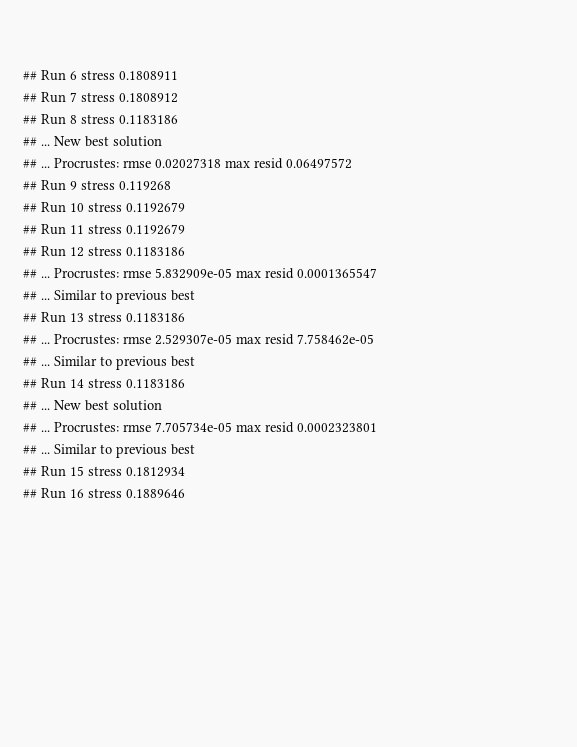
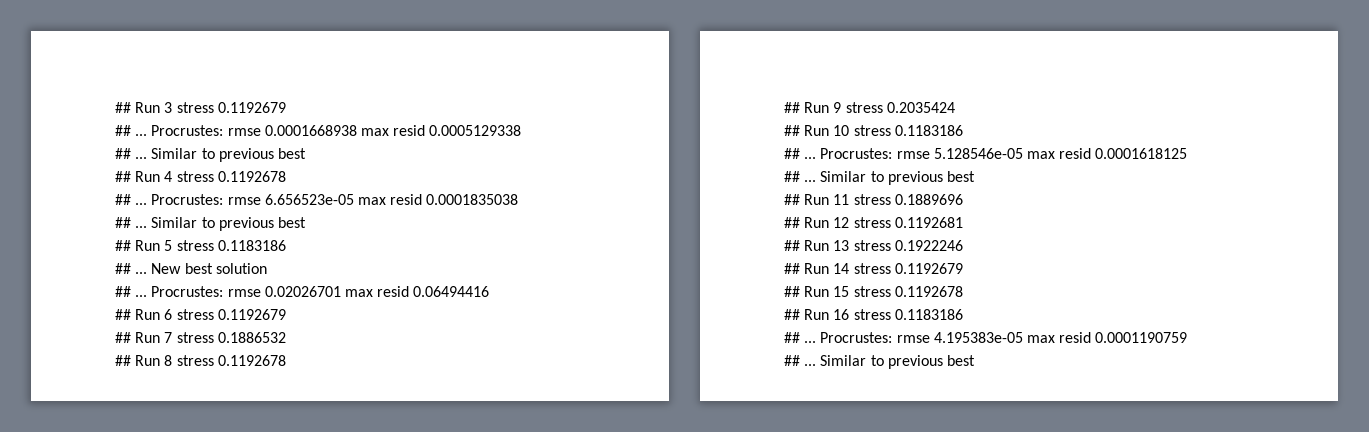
- ## Run 6 stress 0.1808911
- ## Run 7 stress 0.1808912
- ## Run 8 stress 0.1183186
+ ## Run 3 stress 0.1192679
+ ## ... Procrustes: rmse 0.0001668938 max resid 0.0005129338
+ ## ... Similar to previous best
+ ## Run 4 stress 0.1192678
+ ## ... Procrustes: rmse 6.656523e-05 max resid 0.0001835038
+ ## ... Similar to previous best
+ ## Run 5 stress 0.1183186
- Procrustes: rmse 0.02027318 max resid 0.06497572
+ Procrustes: rmse 0.02026701 max resid 0.06494416
+ ## Run 6 stress 0.1192679
+ ## Run 7 stress 0.1886532
+ ## Run 8 stress 0.1192678
- ## Run 9 stress 0.119268
+ ## Run 9 stress 0.2035424
- ## Run 10 stress 0.1192679
- ## Run 11 stress 0.1192679
- ## Run 12 stress 0.1183186
- ## ... Procrustes: rmse 5.832909e-05 max resid 0.0001365547
+ ## Run 10 stress 0.1183186
+ ## ... Procrustes: rmse 5.128546e-05 max resid 0.0001618125
  ## ... Similar to previous best
- ## Run 13 stress 0.1183186
- ## ... Procrustes: rmse 2.529307e-05 max resid 7.758462e-05
+ ## Run 11 stress 0.1889696
+ ## Run 12 stress 0.1192681
+ ## Run 13 stress 0.1922246
+ ## Run 14 stress 0.1192679
+ ## Run 15 stress 0.1192678
+ ## Run 16 stress 0.1183186
+ ## ... Procrustes: rmse 4.195383e-05 max resid 0.0001190759
  ## ... Similar to previous best
- ## Run 14 stress 0.1183186
- ## ... New best solution
- ## ... Procrustes: rmse 7.705734e-05 max resid 0.0002323801
- ## ... Similar to previous best
- ## Run 15 stress 0.1812934
- ## Run 16 stress 0.1889646

